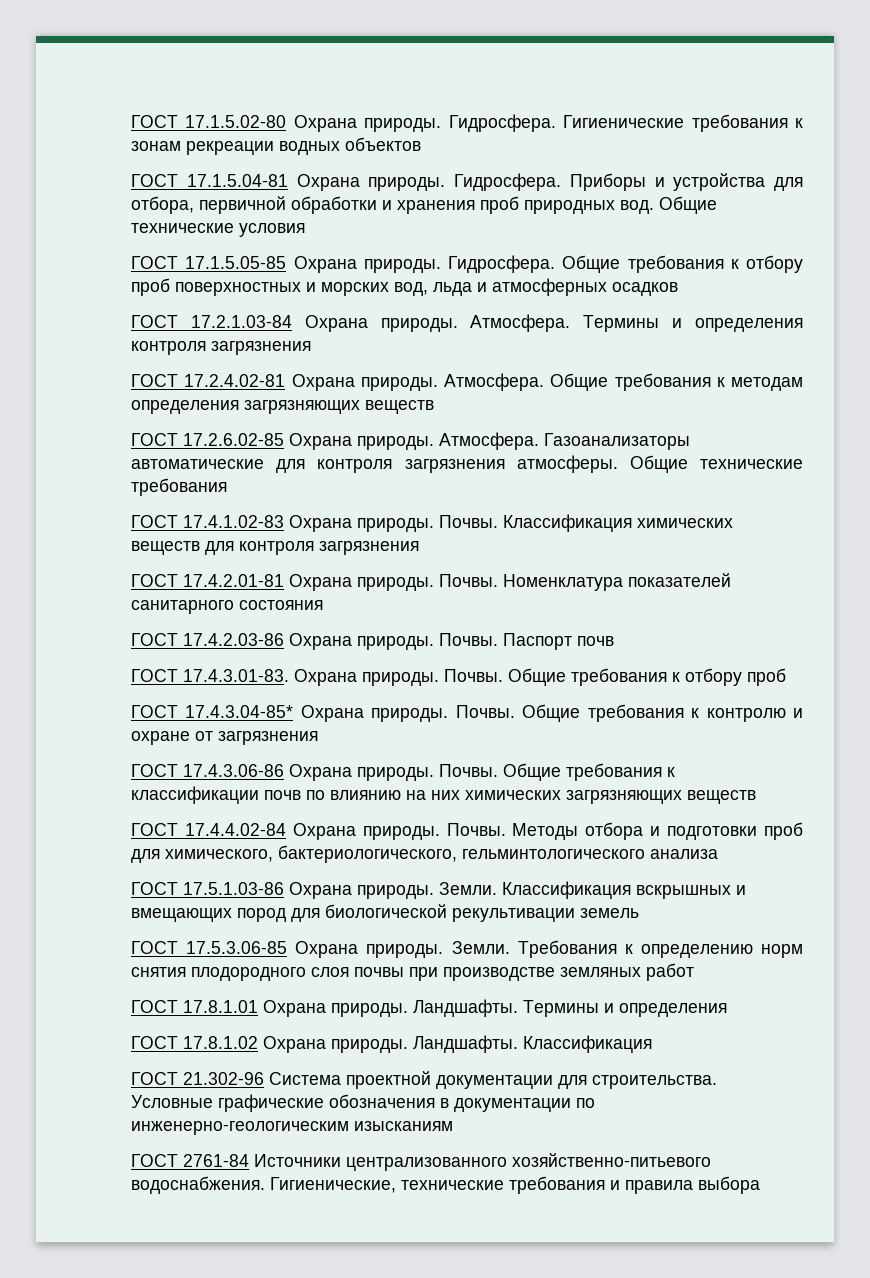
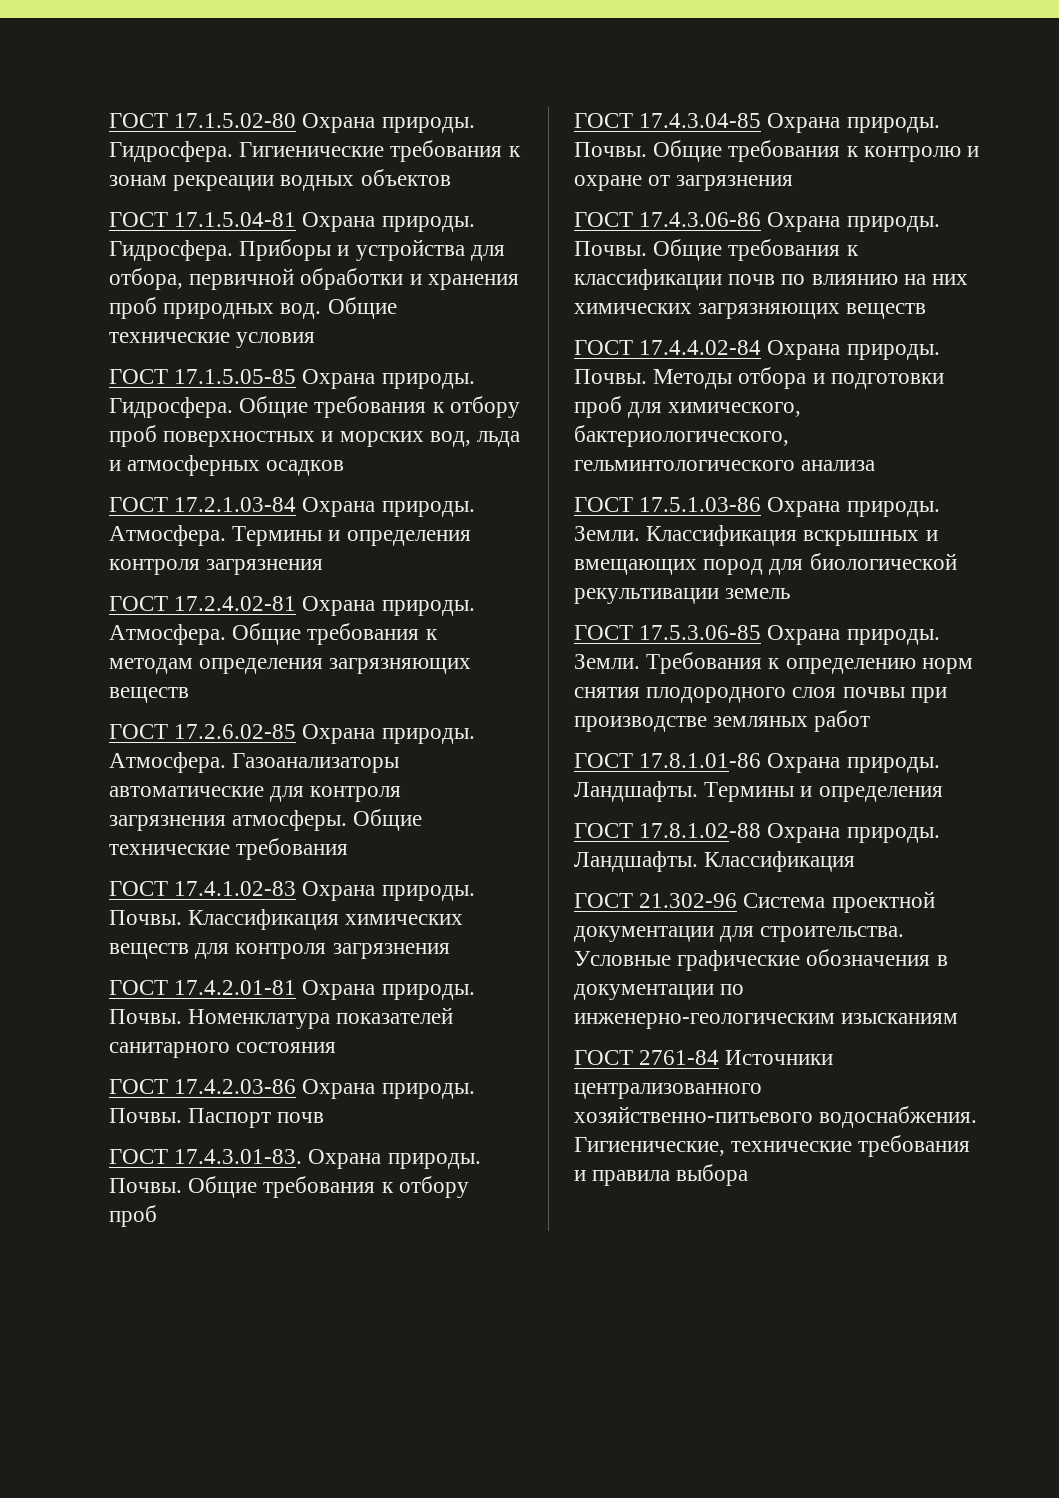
- ГОСТ 17.4.3.04-85* Охрана природы.
+ ГОСТ 17.4.3.04-85 Охрана природы.
- ГОСТ 17.8.1.01 Охрана природы.
+ ГОСТ 17.8.1.01-86 Охрана природы.
- ГОСТ 17.8.1.02 Охрана природы.
+ ГОСТ 17.8.1.02-88 Охрана природы.

